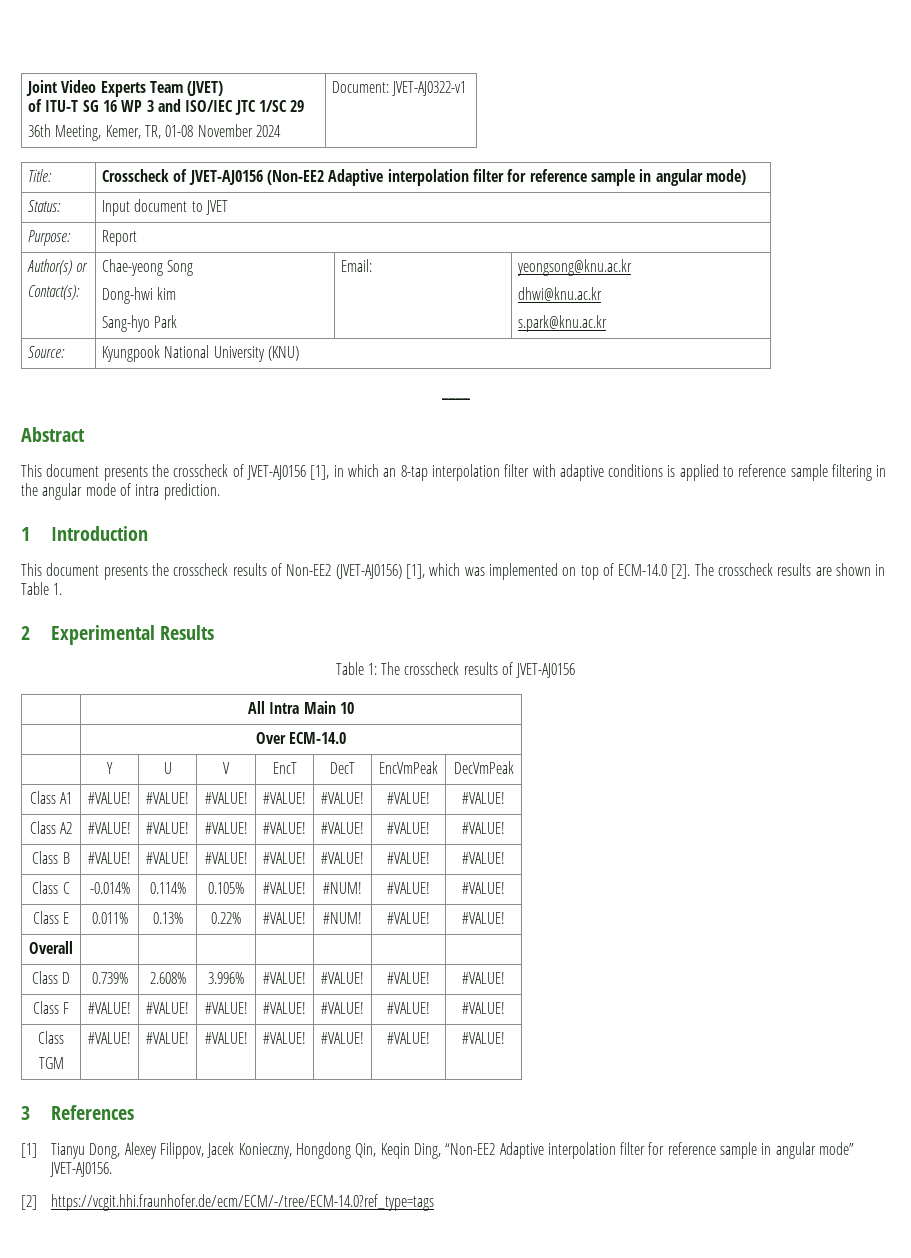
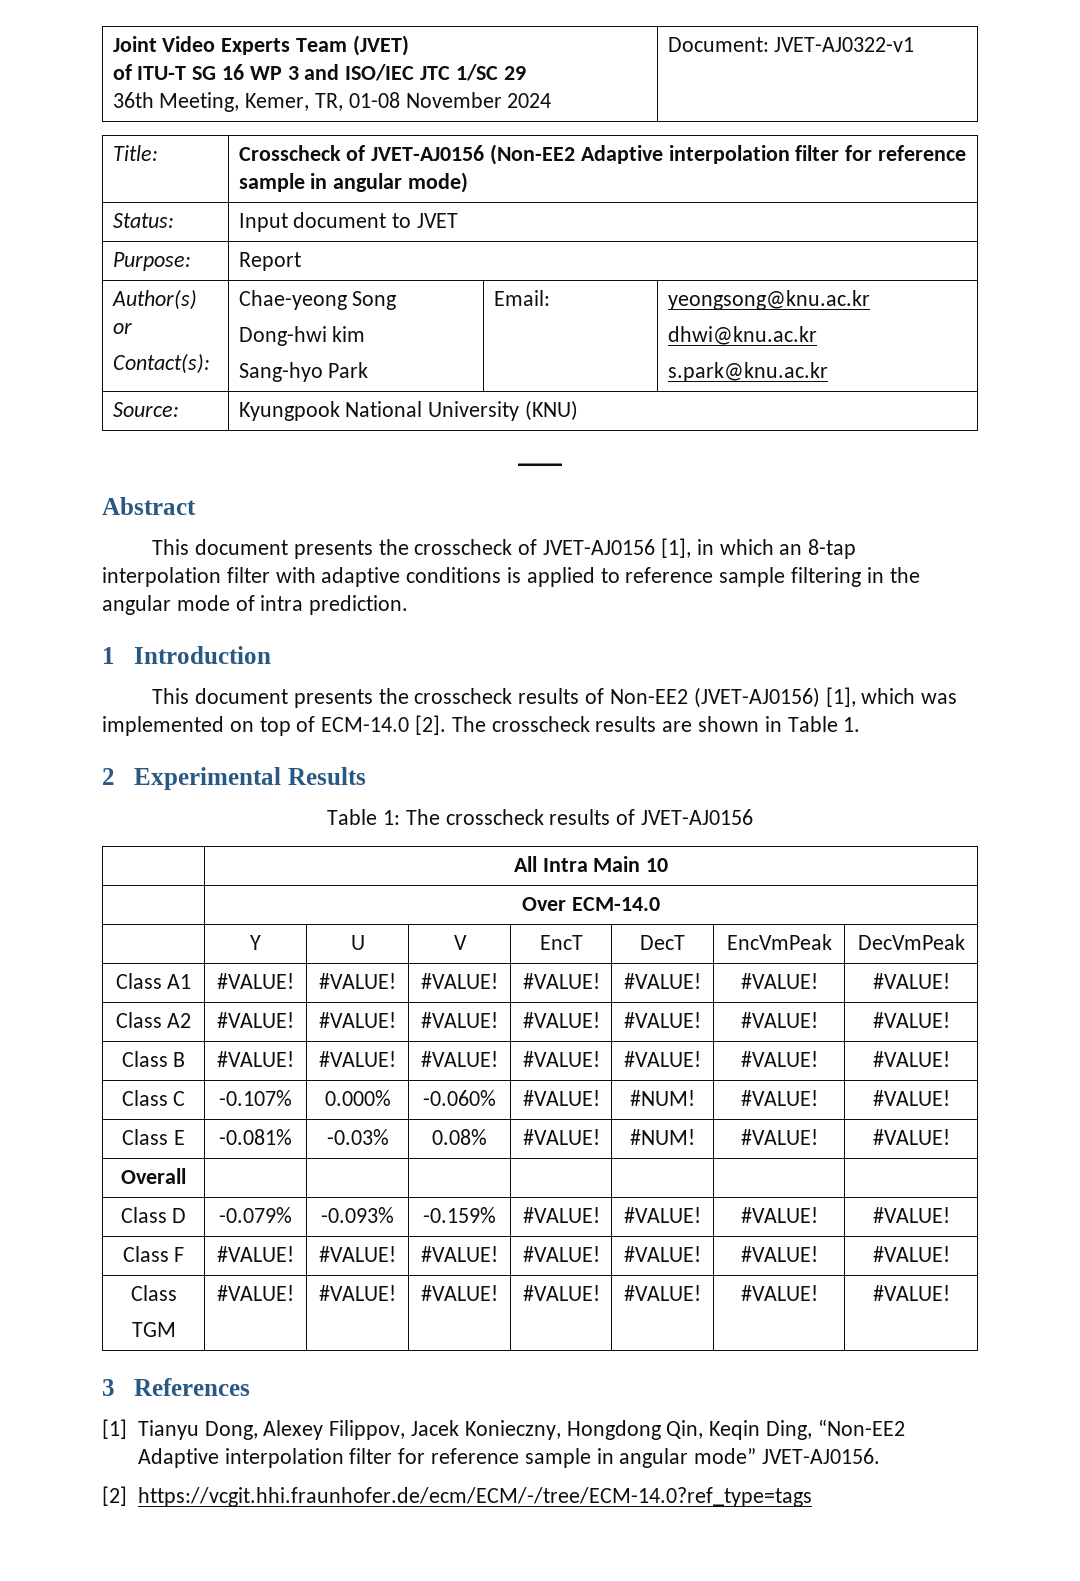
- Class C | -0.014% | 0.114% | 0.105% | #VALUE! | #NUM! | #VALUE! | #VALUE!
+ Class C | -0.107% | 0.000% | -0.060% | #VALUE! | #NUM! | #VALUE! | #VALUE!
- Class E | 0.011% | 0.13% | 0.22% | #VALUE! | #NUM! | #VALUE! | #VALUE!
+ Class E | -0.081% | -0.03% | 0.08% | #VALUE! | #NUM! | #VALUE! | #VALUE!
- Class D | 0.739% | 2.608% | 3.996% | #VALUE! | #VALUE! | #VALUE! | #VALUE!
+ Class D | -0.079% | -0.093% | -0.159% | #VALUE! | #VALUE! | #VALUE! | #VALUE!

